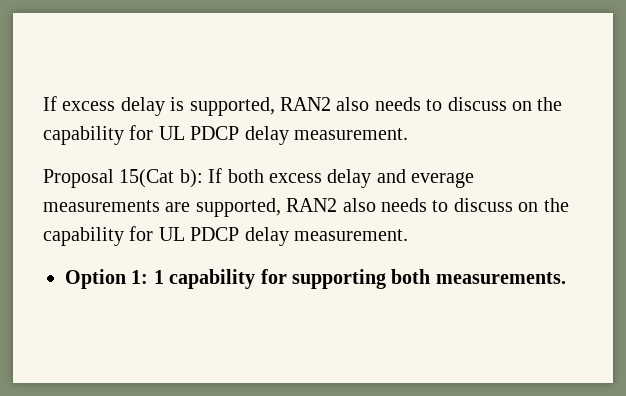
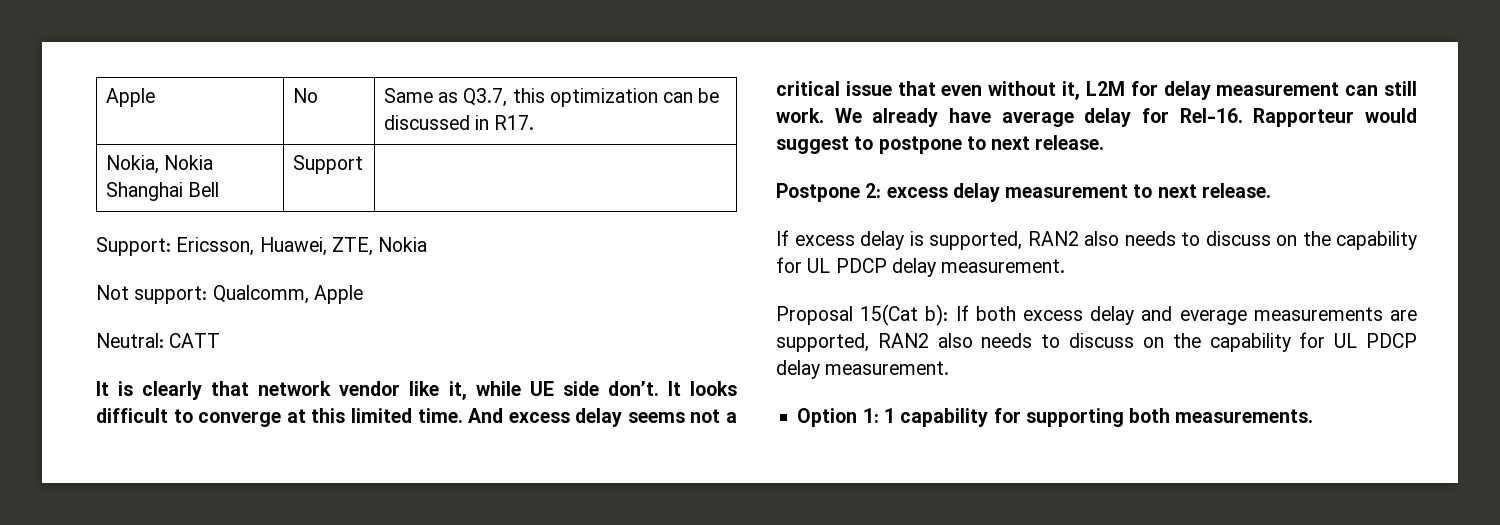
+ Apple | No | Same as Q3.7, this optimization can be discussed in R17.
+ Nokia, Nokia Shanghai Bell | Support |
+ Support: Ericsson, Huawei, ZTE, Nokia
+ Not support: Qualcomm, Apple
+ Neutral: CATT
+ It is clearly that network vendor like it, while UE side don’t. It looks difficult to converge at this limited time. And excess delay seems not a critical issue that even without it, L2M for delay measurement can still work. We already have average delay for Rel-16. Rapporteur would suggest to postpone to next release.
+ Postpone 2: excess delay measurement to next release.

